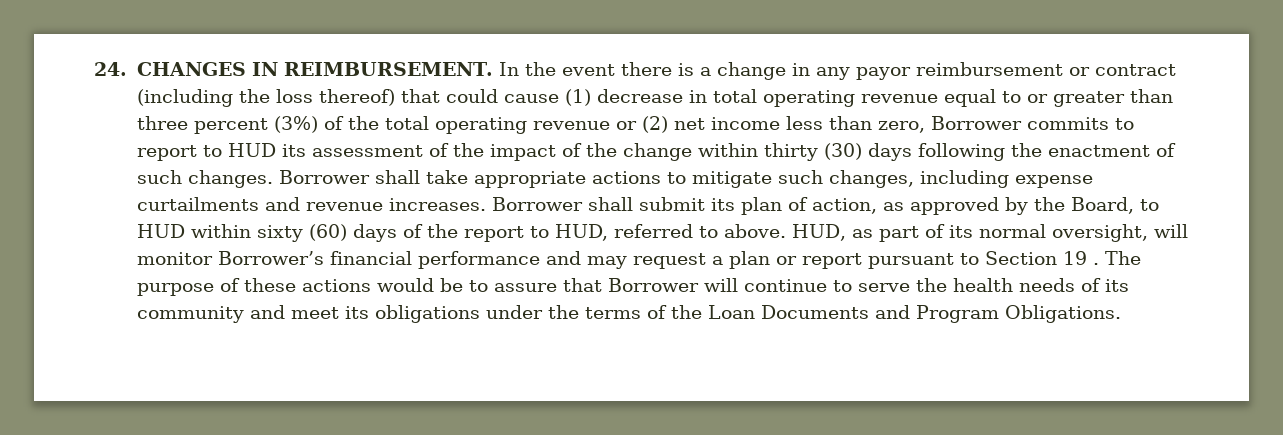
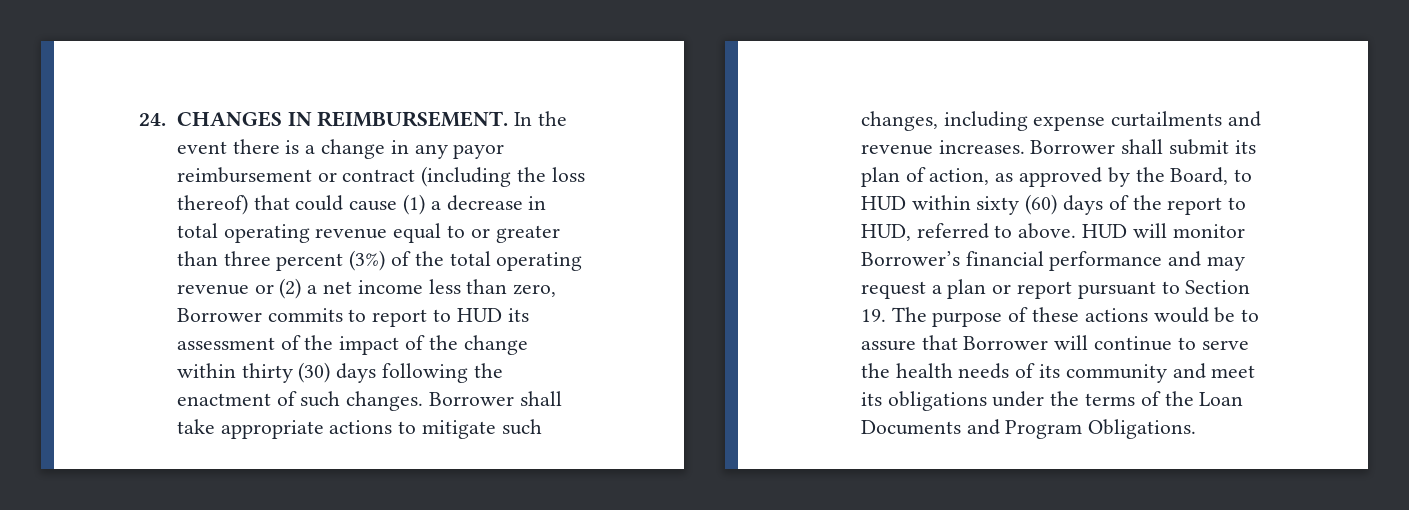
- In the event there is a change in any payor reimbursement or contract (including the loss thereof) that could cause (1) decrease in total operating revenue equal to or greater than three percent (3%) of the total operating revenue or (2) net income less than zero, Borrower commits to report to HUD its assessment of the impact of the change within thirty (30) days following the enactment of such changes.
+ In the event there is a change in any payor reimbursement or contract (including the loss thereof) that could cause (1) a decrease in total operating revenue equal to or greater than three percent (3%) of the total operating revenue or (2) a net income less than zero, Borrower commits to report to HUD its assessment of the impact of the change within thirty (30) days following the enactment of such changes.
- HUD, as part of its normal oversight, will monitor Borrower’s financial performance and may request a plan or report pursuant to Section 19 . The purpose of these actions would be to assure that Borrower will continue to serve the health needs of its community and meet its obligations under the terms of the Loan Documents and Program Obligations.
+ HUD will monitor Borrower’s financial performance and may request a plan or report pursuant to Section 19. The purpose of these actions would be to assure that Borrower will continue to serve the health needs of its community and meet its obligations under the terms of the Loan Documents and Program Obligations.

